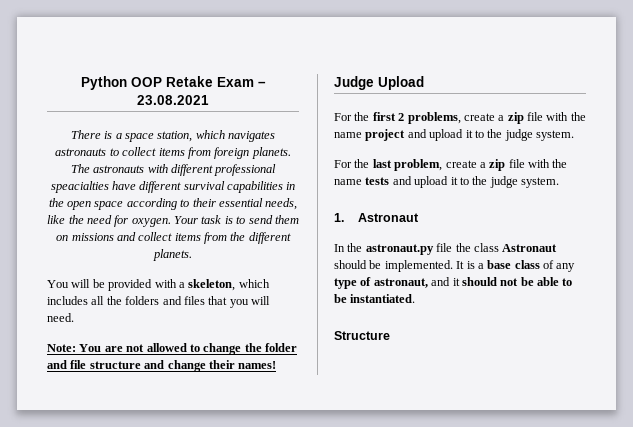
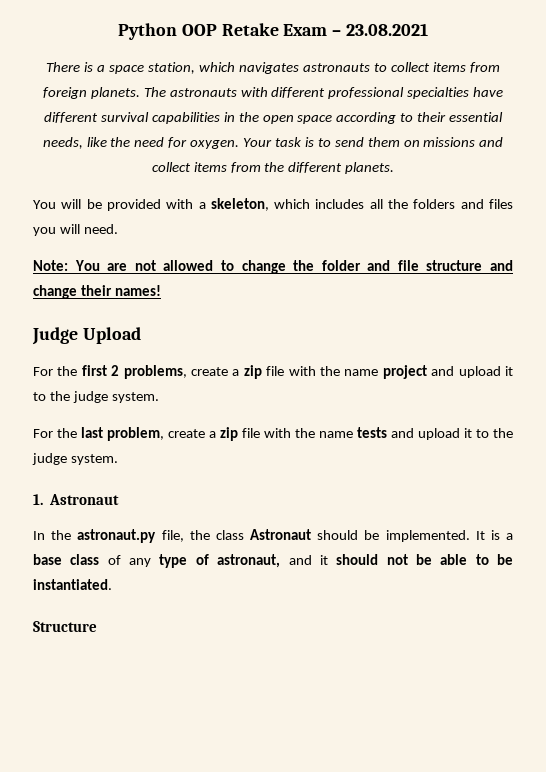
- The astronauts with different professional speacialties have different survival capabilities in the open space according to their essential needs, like the need for oxygen.
+ The astronauts with different professional specialties have different survival capabilities in the open space according to their essential needs, like the need for oxygen.
- You will be provided with a skeleton, which includes all the folders and files that you will need.
+ You will be provided with a skeleton, which includes all the folders and files you will need.
- In the astronaut.py file the class Astronaut should be implemented.
+ In the astronaut.py file, the class Astronaut should be implemented.

